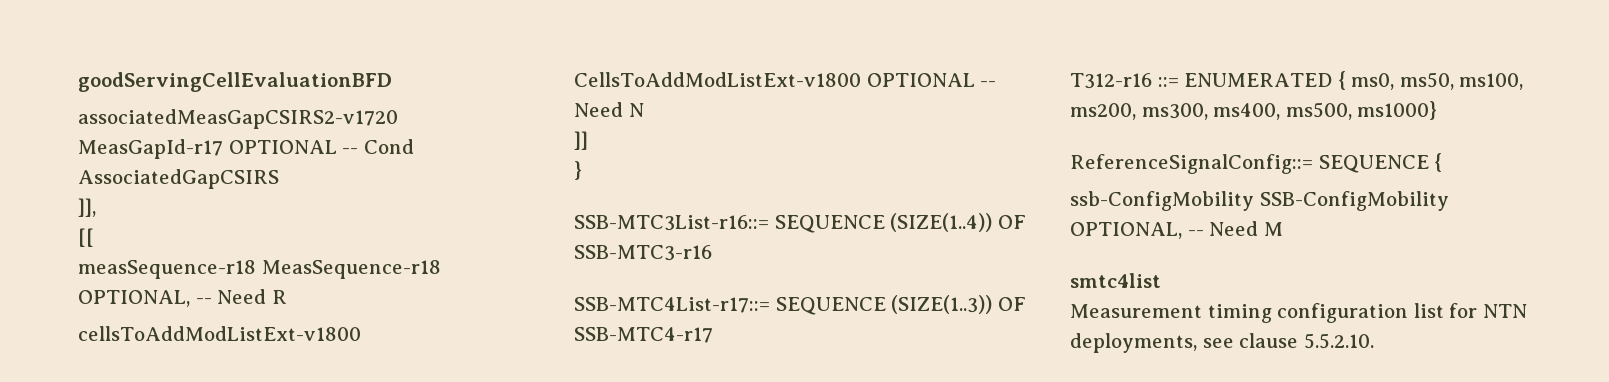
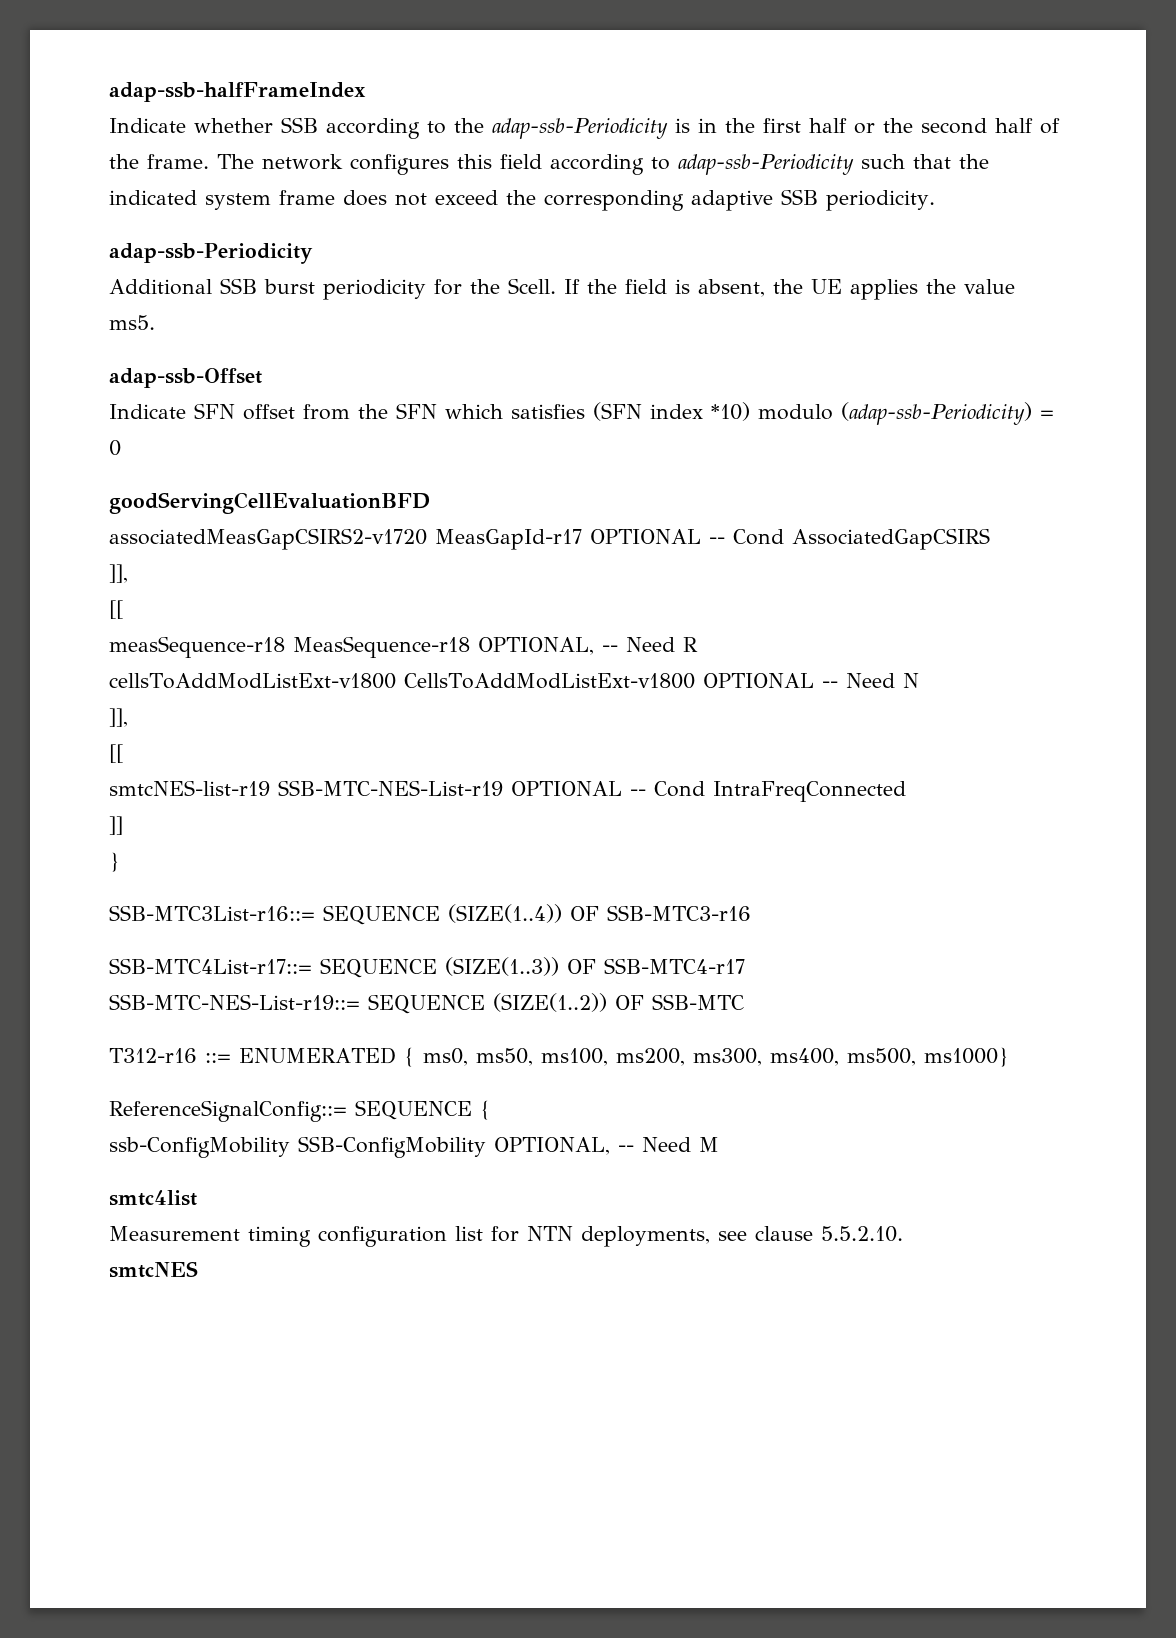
+ adap-ssb-halfFrameIndex
+ Indicate whether SSB according to the adap-ssb-Periodicity is in the first half or the second half of the frame. The network configures this field according to adap-ssb-Periodicity such that the indicated system frame does not exceed the corresponding adaptive SSB periodicity.
+ adap-ssb-Periodicity
+ Additional SSB burst periodicity for the Scell. If the field is absent, the UE applies the value ms5.
+ adap-ssb-Offset
+ Indicate SFN offset from the SFN which satisfies (SFN index *10) modulo (adap-ssb-Periodicity) = 0
  cellsToAddModListExt-v1800 CellsToAddModListExt-v1800 OPTIONAL -- Need N
+ ]],
+ [[
+ smtcNES-list-r19 SSB-MTC-NES-List-r19 OPTIONAL -- Cond IntraFreqConnected
+ SSB-MTC-NES-List-r19::= SEQUENCE (SIZE(1..2)) OF SSB-MTC
+ smtcNES

